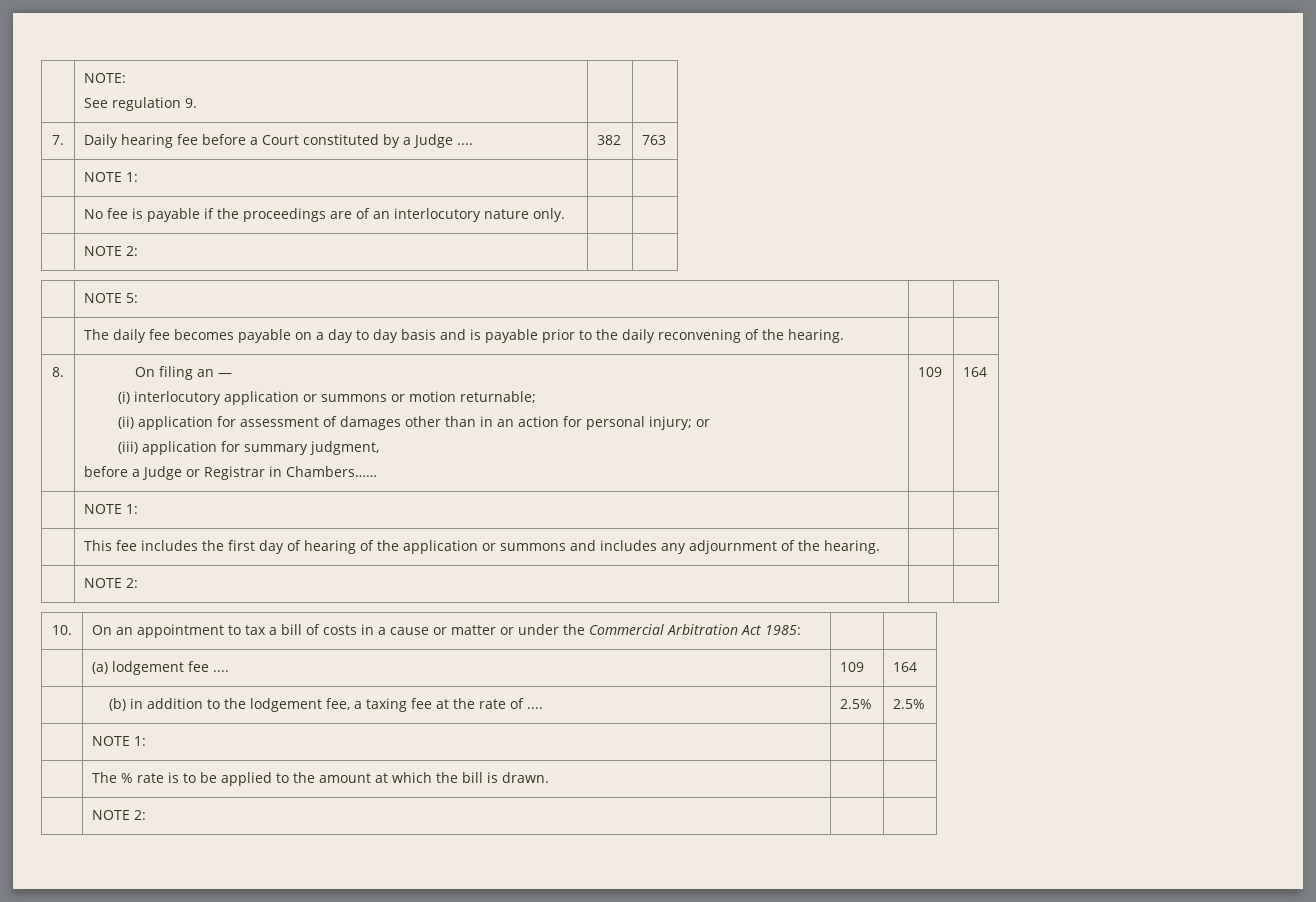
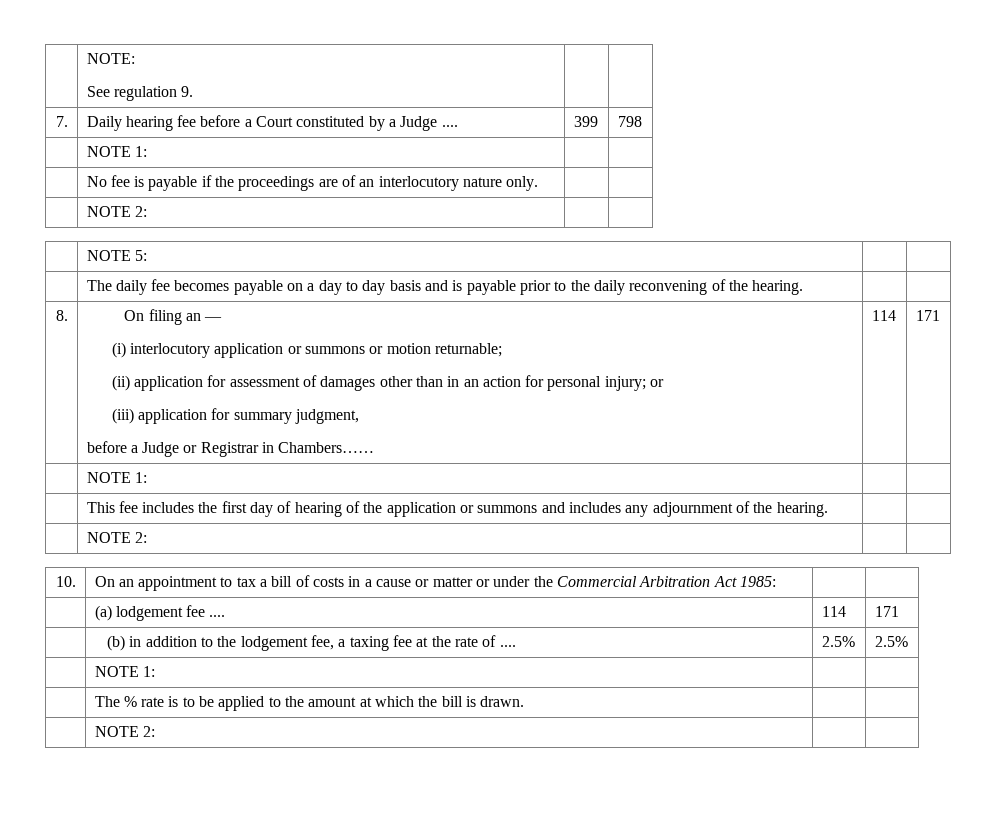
- 7. | Daily hearing fee before a Court constituted by a Judge .... | 382 | 763
+ 7. | Daily hearing fee before a Court constituted by a Judge .... | 399 | 798
- before a Judge or Registrar in Chambers…… | 109 | 164
+ before a Judge or Registrar in Chambers…… | 114 | 171
- | (a) lodgement fee .... | 109 | 164
+ | (a) lodgement fee .... | 114 | 171

